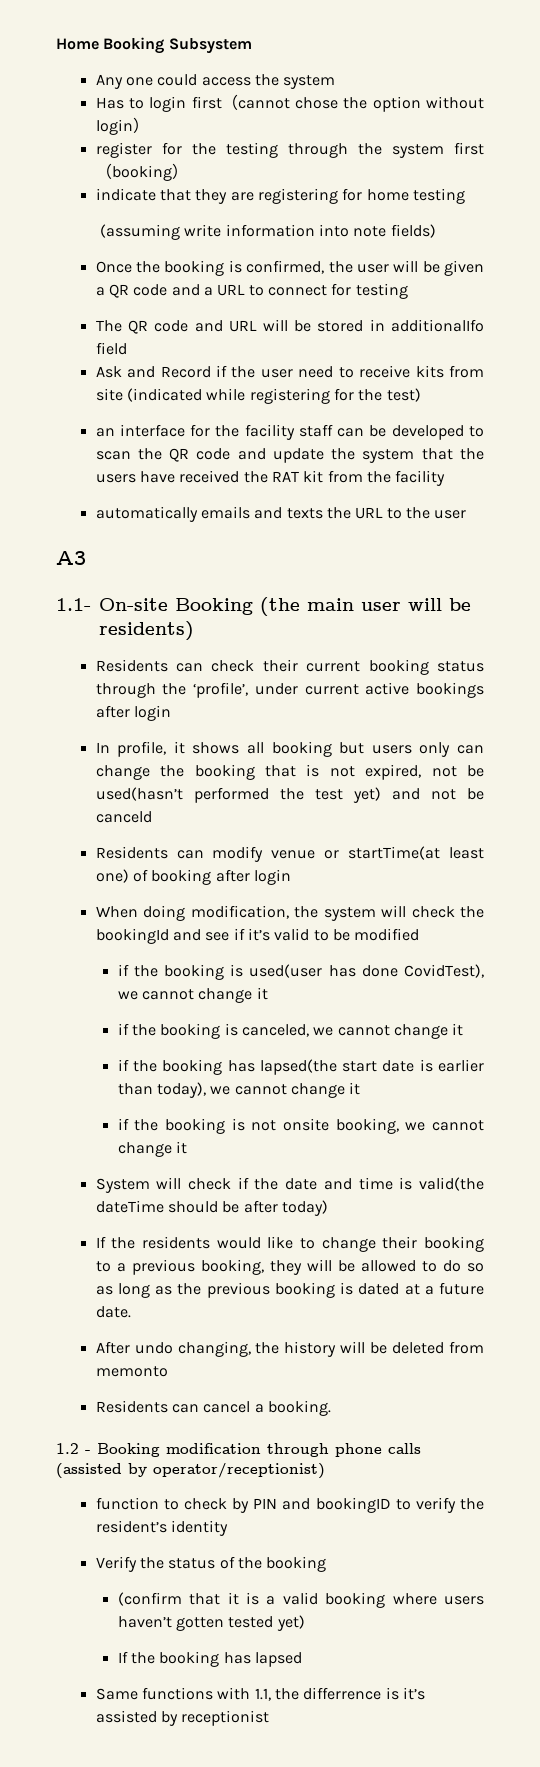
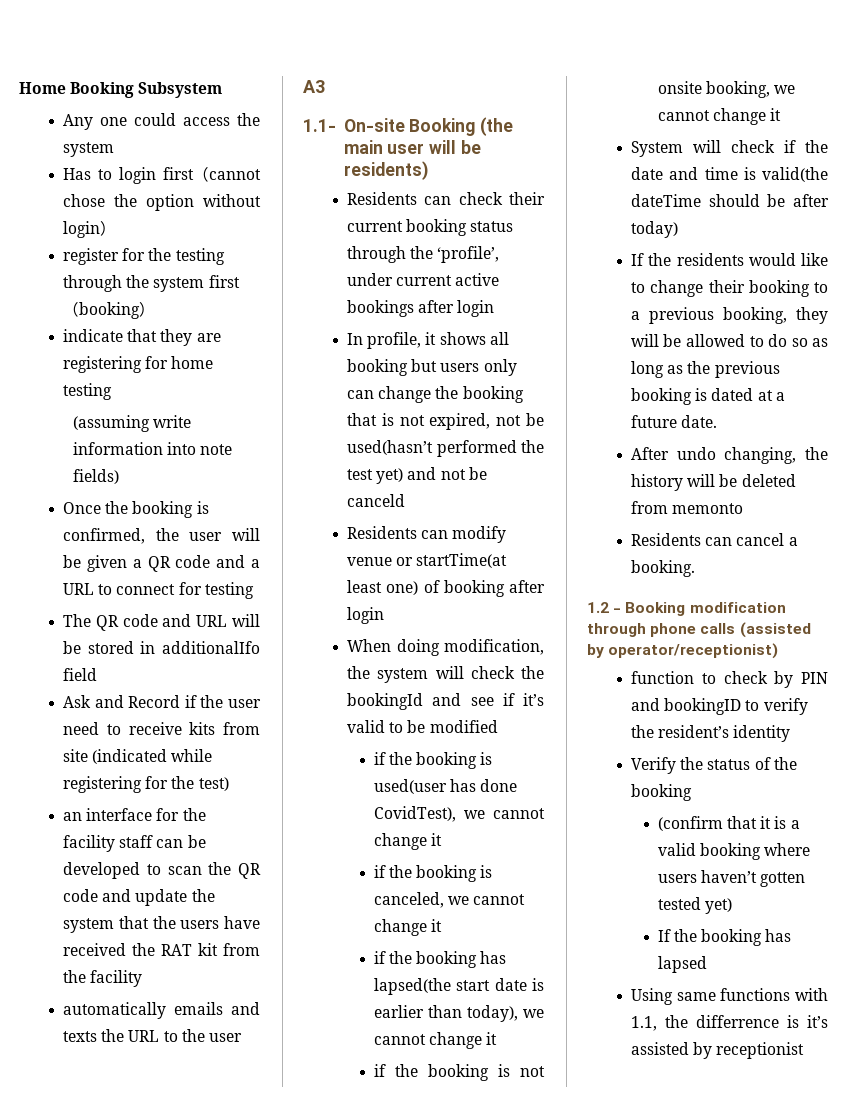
- Same functions with 1.1, the differrence is it’s assisted by receptionist
+ Using same functions with 1.1, the differrence is it’s assisted by receptionist

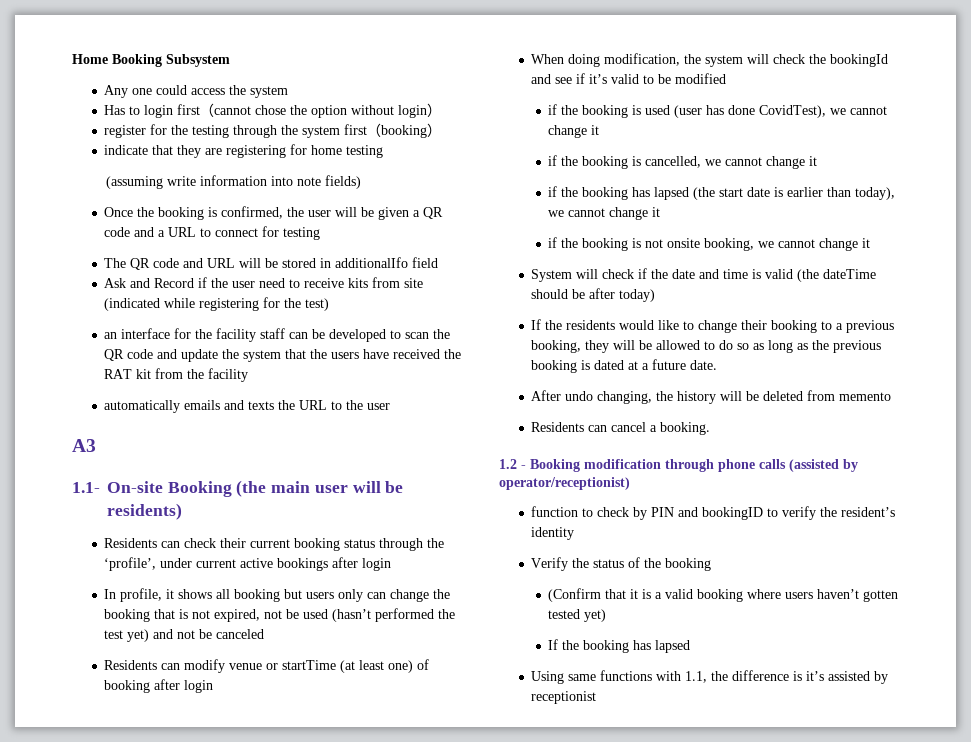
- In profile, it shows all booking but users only can change the booking that is not expired, not be used(hasn’t performed the test yet) and not be canceld
+ In profile, it shows all booking but users only can change the booking that is not expired, not be used (hasn’t performed the test yet) and not be canceled
- Residents can modify venue or startTime(at least one) of booking after login
+ Residents can modify venue or startTime (at least one) of booking after login
- if the booking is used(user has done CovidTest), we cannot change it
+ if the booking is used (user has done CovidTest), we cannot change it
- if the booking is canceled, we cannot change it
+ if the booking is cancelled, we cannot change it
- if the booking has lapsed(the start date is earlier than today), we cannot change it
+ if the booking has lapsed (the start date is earlier than today), we cannot change it
- System will check if the date and time is valid(the dateTime should be after today)
+ System will check if the date and time is valid (the dateTime should be after today)
- After undo changing, the history will be deleted from memonto
+ After undo changing, the history will be deleted from memento
- (confirm that it is a valid booking where users haven’t gotten tested yet)
+ (Confirm that it is a valid booking where users haven’t gotten tested yet)
- Using same functions with 1.1, the differrence is it’s assisted by receptionist
+ Using same functions with 1.1, the difference is it’s assisted by receptionist

